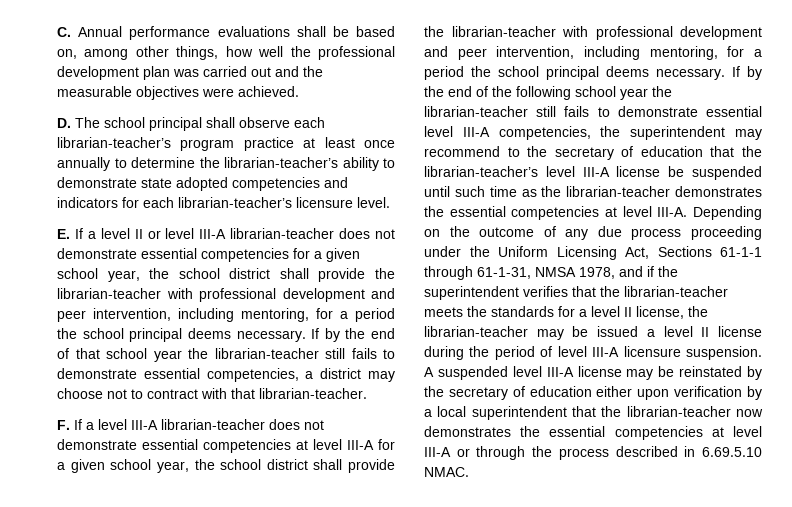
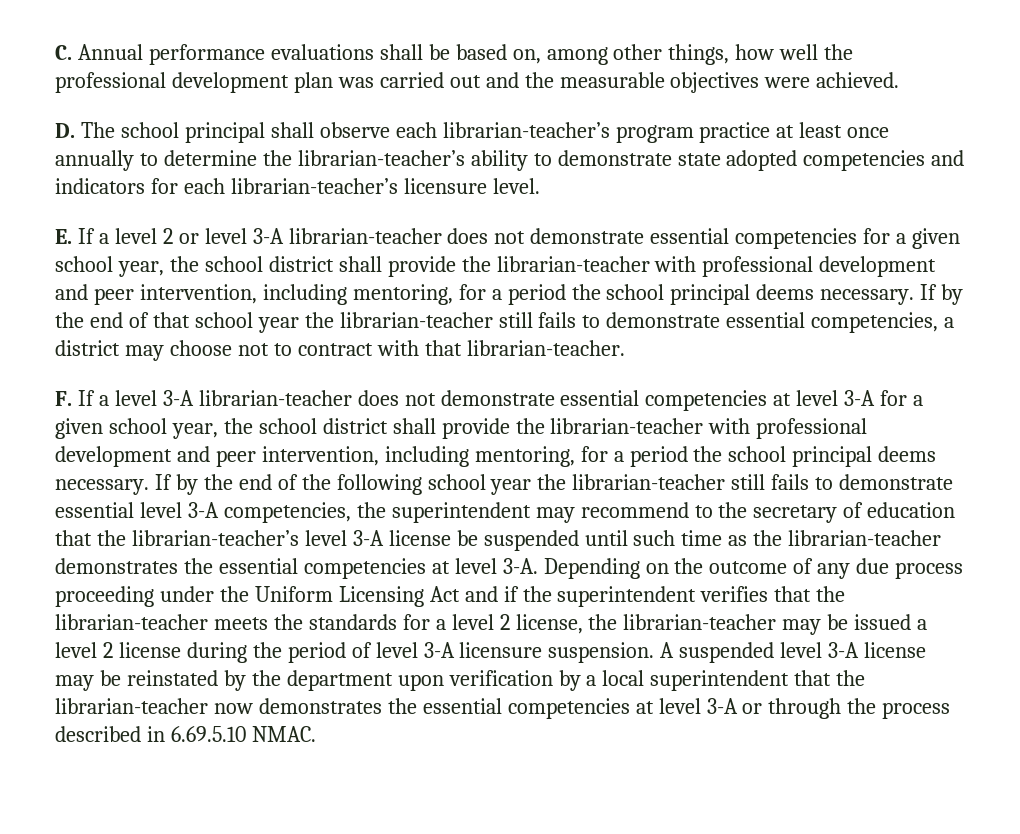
- E. If a level II or level III-A librarian-teacher does not demonstrate essential competencies for a given school year, the school district shall provide the librarian-teacher with professional development and peer intervention, including mentoring, for a period the school principal deems necessary.
+ E. If a level 2 or level 3-A librarian-teacher does not demonstrate essential competencies for a given school year, the school district shall provide the librarian-teacher with professional development and peer intervention, including mentoring, for a period the school principal deems necessary.
- F. If a level III-A librarian-teacher does not demonstrate essential competencies at level III-A for a given school year, the school district shall provide the librarian-teacher with professional development and peer intervention, including mentoring, for a period the school principal deems necessary.
+ F. If a level 3-A librarian-teacher does not demonstrate essential competencies at level 3-A for a given school year, the school district shall provide the librarian-teacher with professional development and peer intervention, including mentoring, for a period the school principal deems necessary.
- If by the end of the following school year the librarian-teacher still fails to demonstrate essential level III-A competencies, the superintendent may recommend to the secretary of education that the librarian-teacher’s level III-A license be suspended until such time as the librarian-teacher demonstrates the essential competencies at level III-A.
+ If by the end of the following school year the librarian-teacher still fails to demonstrate essential level 3-A competencies, the superintendent may recommend to the secretary of education that the librarian-teacher’s level 3-A license be suspended until such time as the librarian-teacher demonstrates the essential competencies at level 3-A.
- Depending on the outcome of any due process proceeding under the Uniform Licensing Act, Sections 61-1-1 through 61-1-31, NMSA 1978, and if the superintendent verifies that the librarian-teacher meets the standards for a level II license, the librarian-teacher may be issued a level II license during the period of level III-A licensure suspension.
+ Depending on the outcome of any due process proceeding under the Uniform Licensing Act and if the superintendent verifies that the librarian-teacher meets the standards for a level 2 license, the librarian-teacher may be issued a level 2 license during the period of level 3-A licensure suspension.
- A suspended level III-A license may be reinstated by the secretary of education either upon verification by a local superintendent that the librarian-teacher now demonstrates the essential competencies at level III-A or through the process described in 6.69.5.10 NMAC.
+ A suspended level 3-A license may be reinstated by the department upon verification by a local superintendent that the librarian-teacher now demonstrates the essential competencies at level 3-A or through the process described in 6.69.5.10 NMAC.

